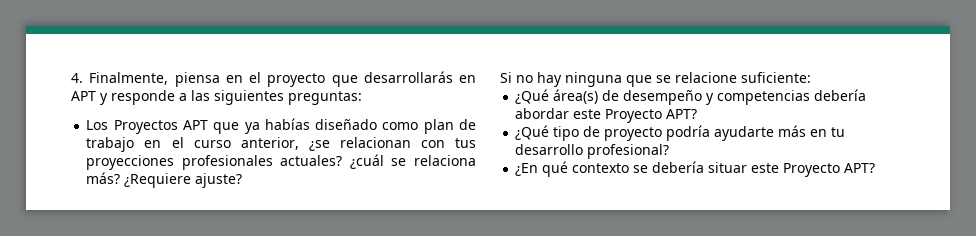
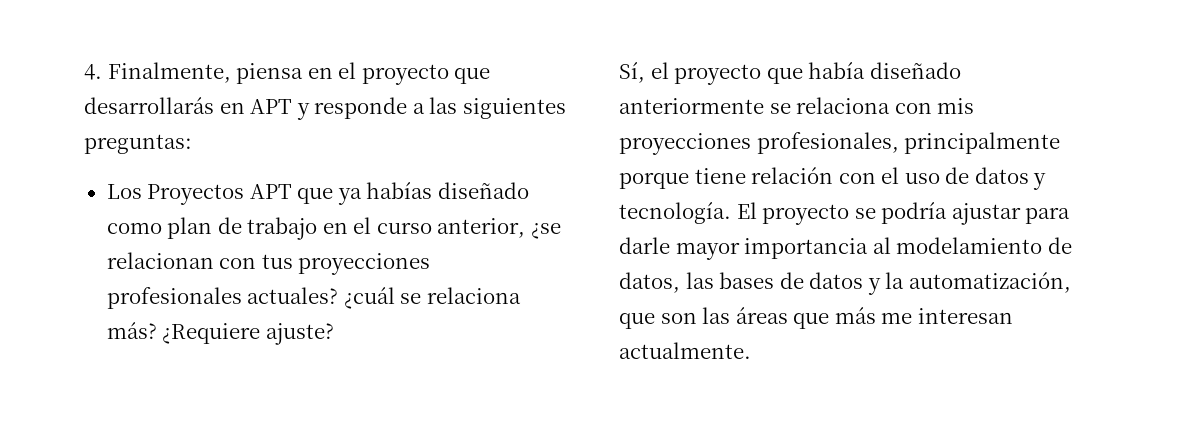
- Si no hay ninguna que se relacione suficiente:
- ¿Qué área(s) de desempeño y competencias debería abordar este Proyecto APT?
- ¿Qué tipo de proyecto podría ayudarte más en tu desarrollo profesional?
- ¿En qué contexto se debería situar este Proyecto APT?
+ Sí, el proyecto que había diseñado anteriormente se relaciona con mis proyecciones profesionales, principalmente porque tiene relación con el uso de datos y tecnología. El proyecto se podría ajustar para darle mayor importancia al modelamiento de datos, las bases de datos y la automatización, que son las áreas que más me interesan actualmente.

